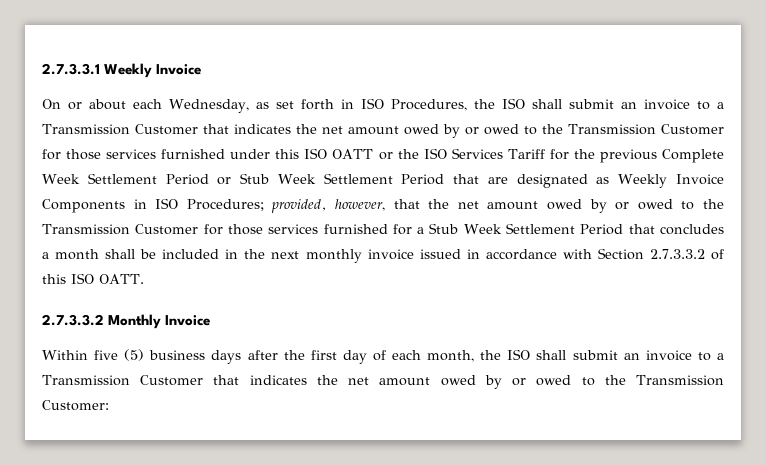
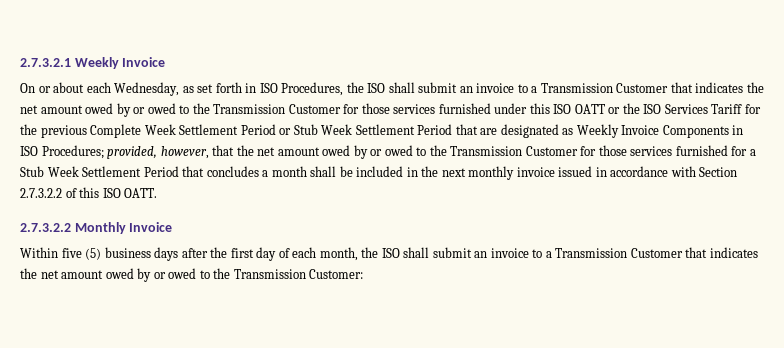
- 2.7.3.3.1 Weekly Invoice
+ 2.7.3.2.1 Weekly Invoice
- provided, however, that the net amount owed by or owed to the Transmission Customer for those services furnished for a Stub Week Settlement Period that concludes a month shall be included in the next monthly invoice issued in accordance with Section 2.7.3.3.2 of this ISO OATT.
+ provided, however, that the net amount owed by or owed to the Transmission Customer for those services furnished for a Stub Week Settlement Period that concludes a month shall be included in the next monthly invoice issued in accordance with Section 2.7.3.2.2 of this ISO OATT.
- 2.7.3.3.2 Monthly Invoice
+ 2.7.3.2.2 Monthly Invoice

